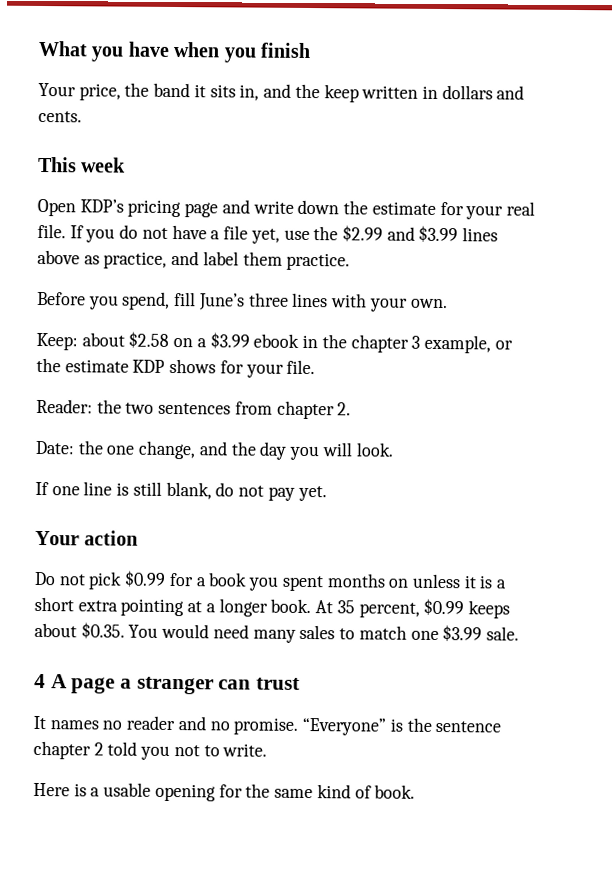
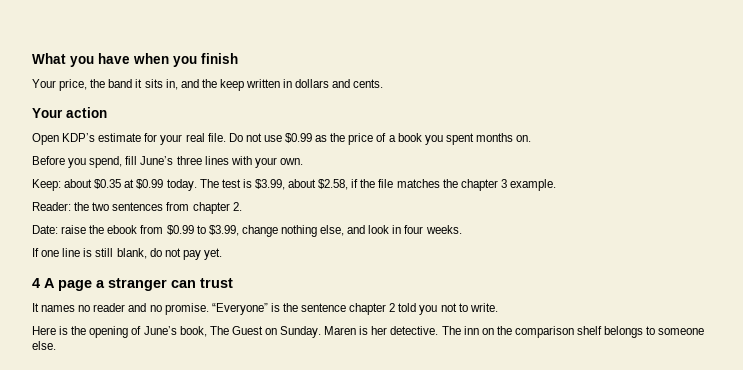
- This week
+ Your action
- Open KDP’s pricing page and write down the estimate for your real file.
+ Open KDP’s estimate for your real file.
- If you do not have a file yet, use the $2.99 and $3.99 lines above as practice, and label them practice.
+ Do not use $0.99 as the price of a book you spent months on.
- Keep: about $2.58 on a $3.99 ebook in the chapter 3 example, or the estimate KDP shows for your file.
+ Keep: about $0.35 at $0.99 today. The test is $3.99, about $2.58, if the file matches the chapter 3 example.
- Date: the one change, and the day you will look.
+ Date: raise the ebook from $0.99 to $3.99, change nothing else, and look in four weeks.
- Your action
- Do not pick $0.99 for a book you spent months on unless it is a short extra pointing at a longer book. At 35 percent, $0.99 keeps about $0.35. You would need many sales to match one $3.99 sale.
- Here is a usable opening for the same kind of book.
+ Here is the opening of June’s book, The Guest on Sunday. Maren is her detective. The inn on the comparison shelf belongs to someone else.

